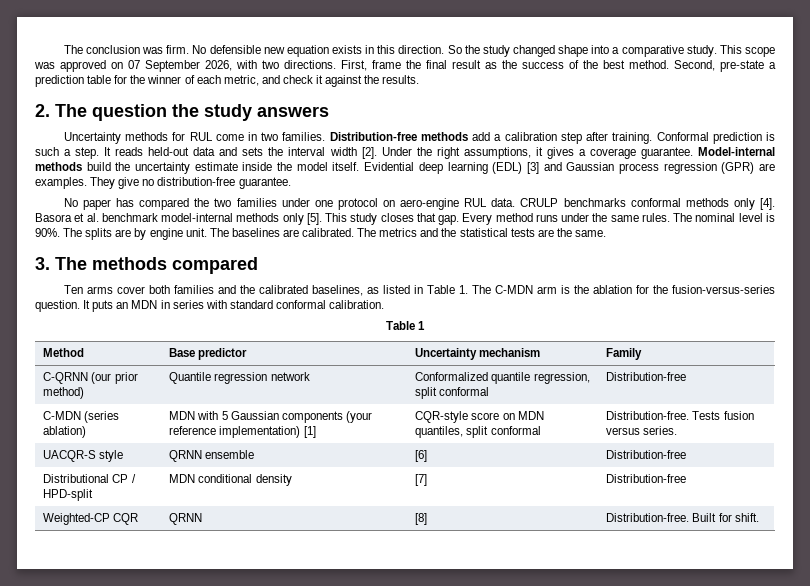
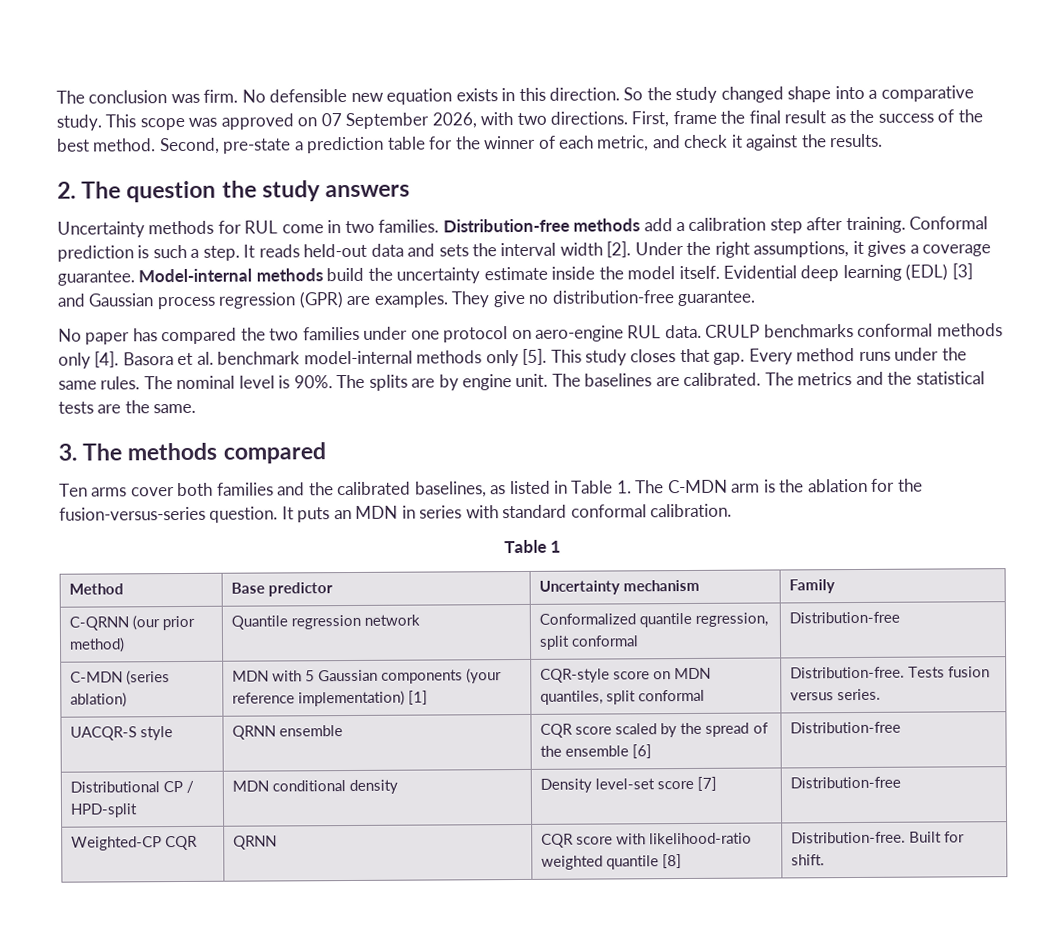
- UACQR-S style | QRNN ensemble | [6] | Distribution-free
+ UACQR-S style | QRNN ensemble | CQR score scaled by the spread of the ensemble [6] | Distribution-free
- Distributional CP / HPD-split | MDN conditional density | [7] | Distribution-free
+ Distributional CP / HPD-split | MDN conditional density | Density level-set score [7] | Distribution-free
- Weighted-CP CQR | QRNN | [8] | Distribution-free. Built for shift.
+ Weighted-CP CQR | QRNN | CQR score with likelihood-ratio weighted quantile [8] | Distribution-free. Built for shift.

